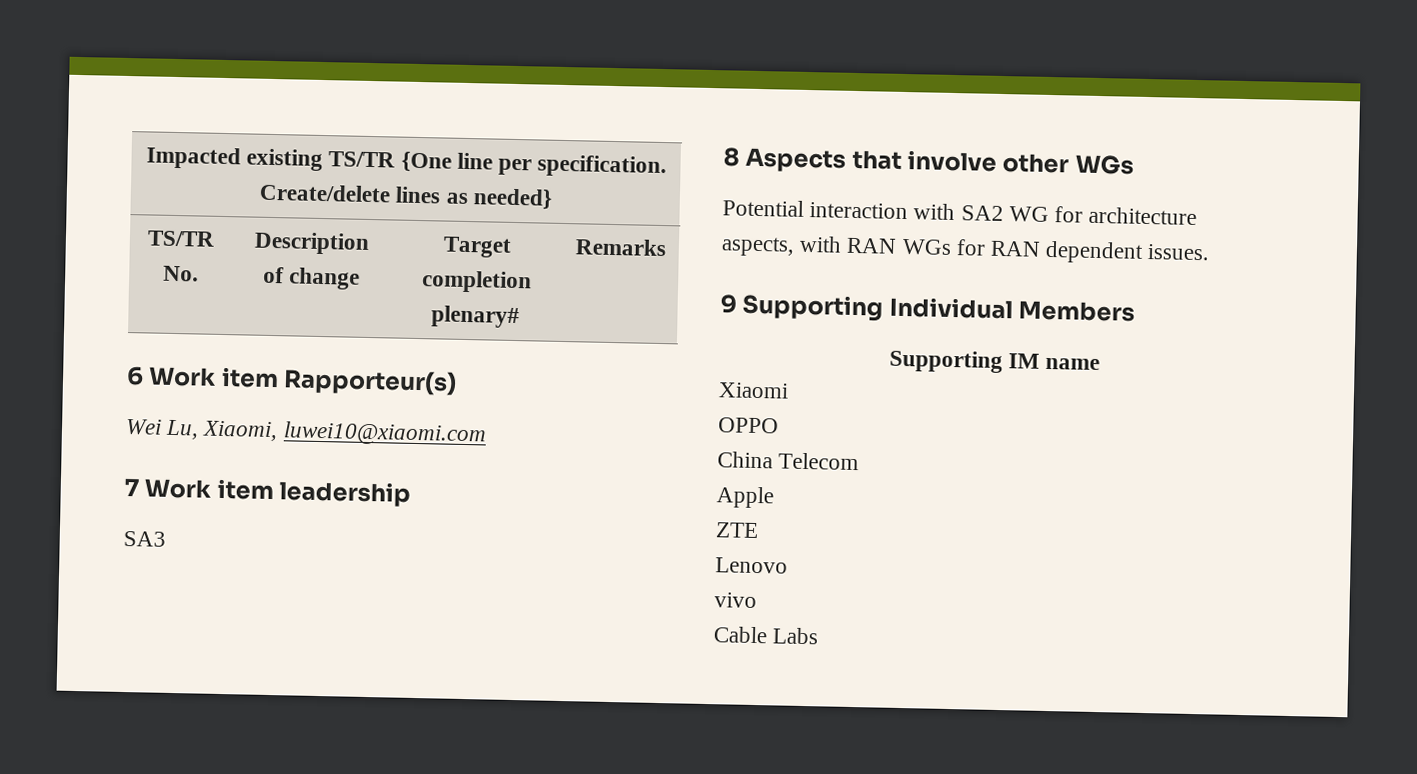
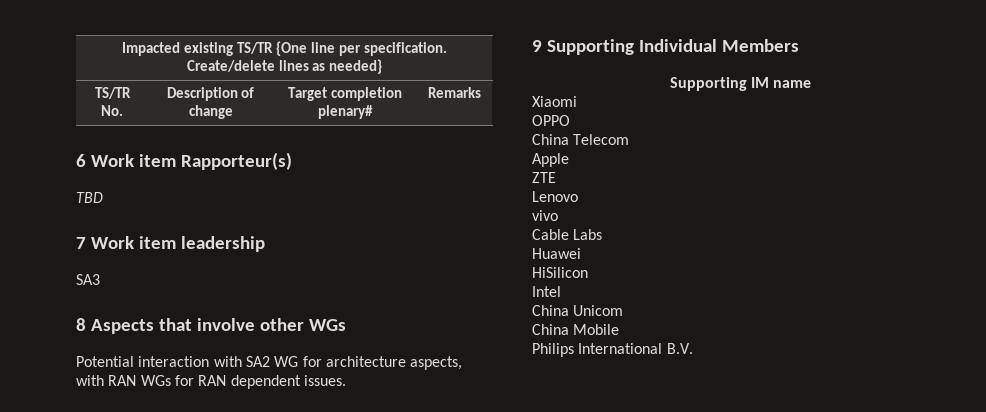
- Wei Lu, Xiaomi, luwei10@xiaomi.com
+ TBD
+ Huawei
+ HiSilicon
+ Intel
+ China Unicom
+ China Mobile
+ Philips International B.V.

